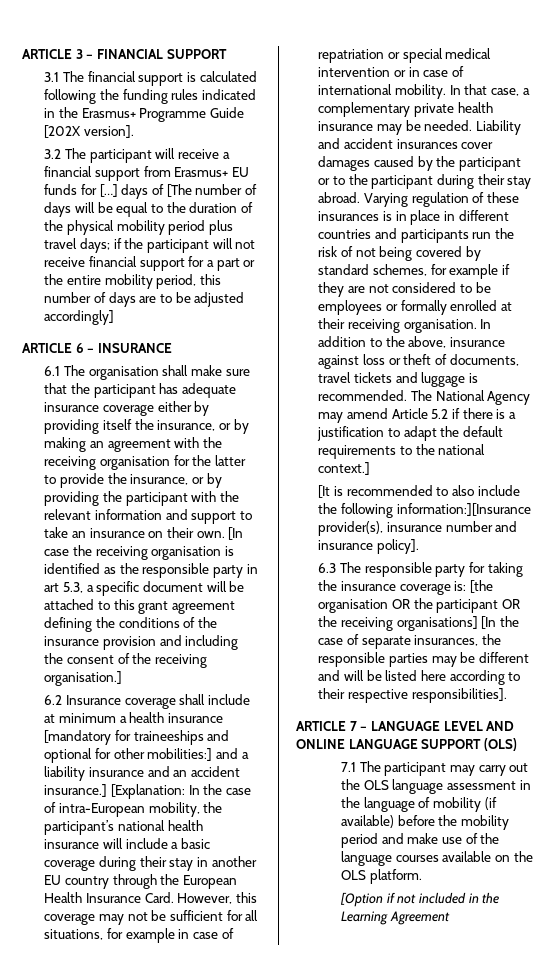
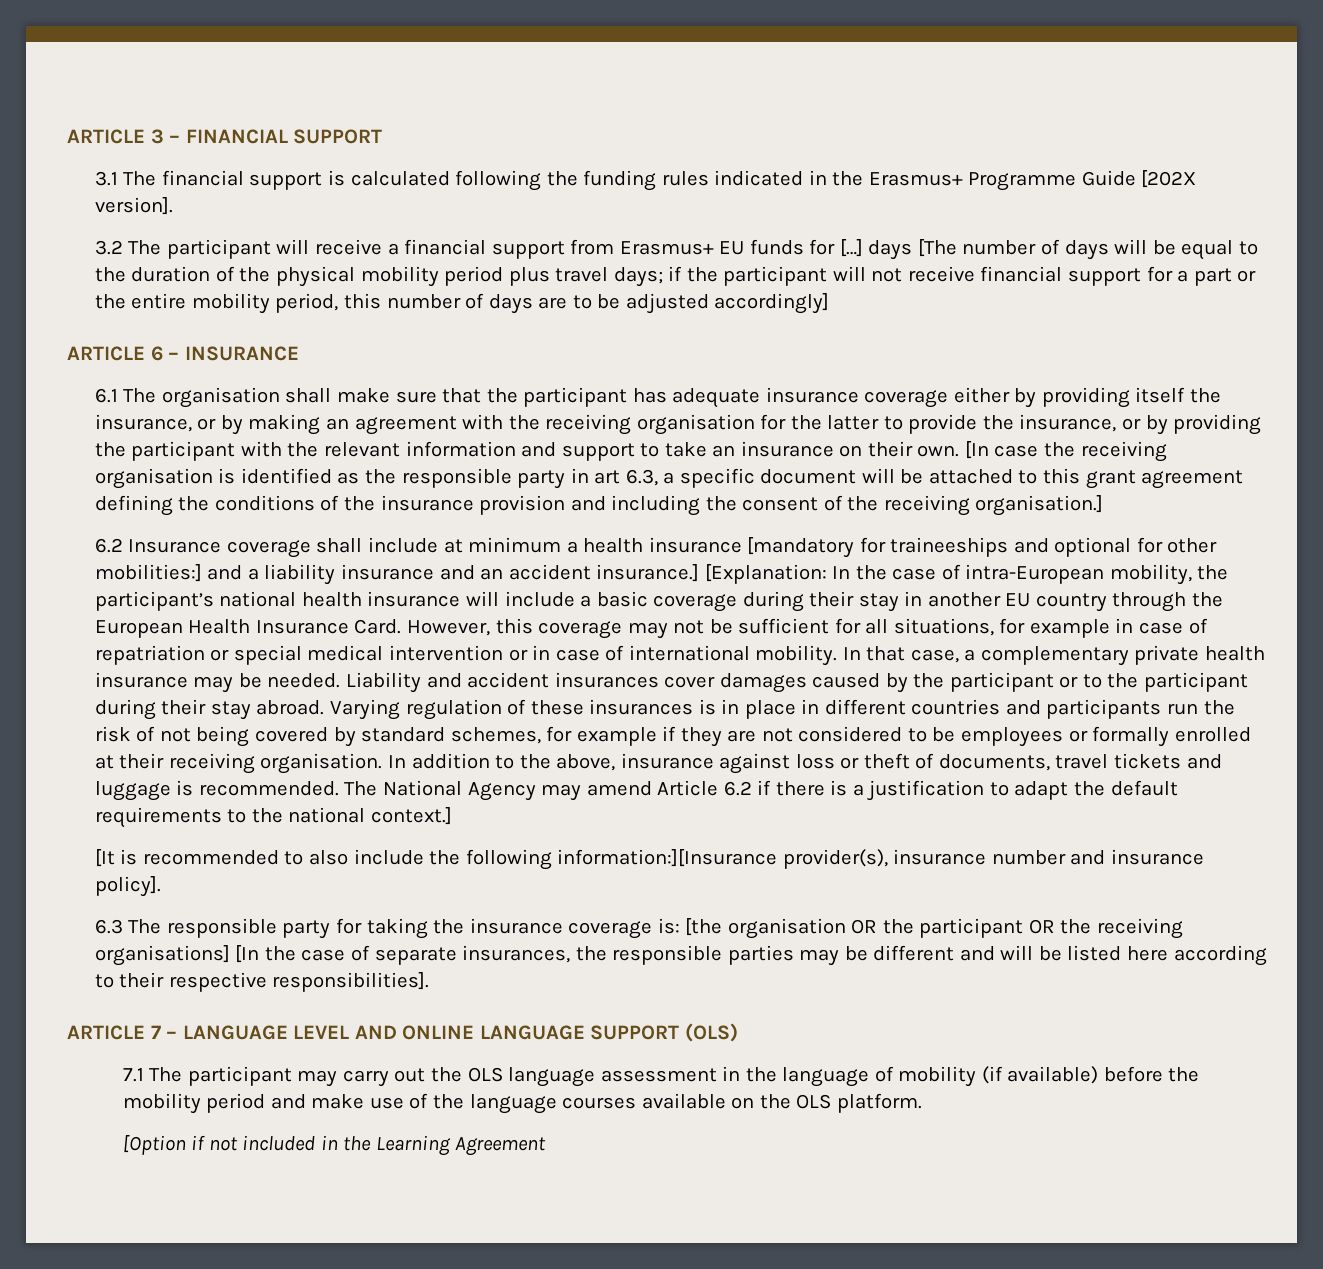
- 3.2 The participant will receive a financial support from Erasmus+ EU funds for […] days of [The number of days will be equal to the duration of the physical mobility period plus travel days; if the participant will not receive financial support for a part or the entire mobility period, this number of days are to be adjusted accordingly]
+ 3.2 The participant will receive a financial support from Erasmus+ EU funds for […] days [The number of days will be equal to the duration of the physical mobility period plus travel days; if the participant will not receive financial support for a part or the entire mobility period, this number of days are to be adjusted accordingly]
- [In case the receiving organisation is identified as the responsible party in art 5.3, a specific document will be attached to this grant agreement defining the conditions of the insurance provision and including the consent of the receiving organisation.]
+ [In case the receiving organisation is identified as the responsible party in art 6.3, a specific document will be attached to this grant agreement defining the conditions of the insurance provision and including the consent of the receiving organisation.]
- The National Agency may amend Article 5.2 if there is a justification to adapt the default requirements to the national context.]
+ The National Agency may amend Article 6.2 if there is a justification to adapt the default requirements to the national context.]

